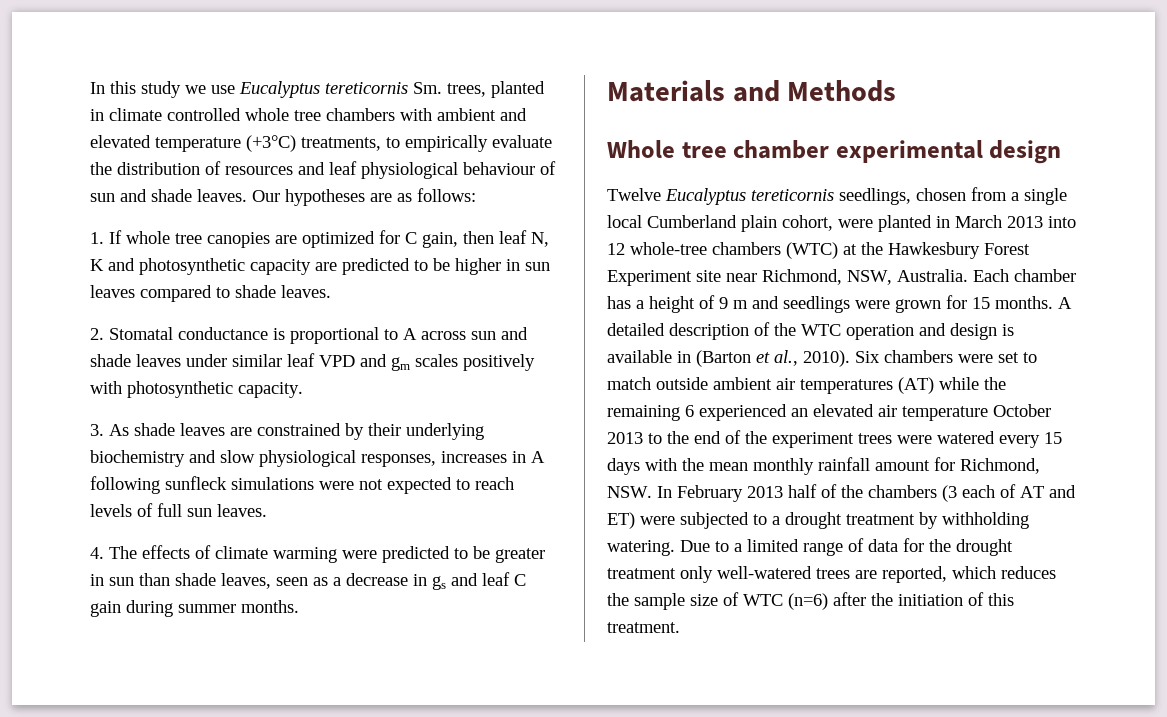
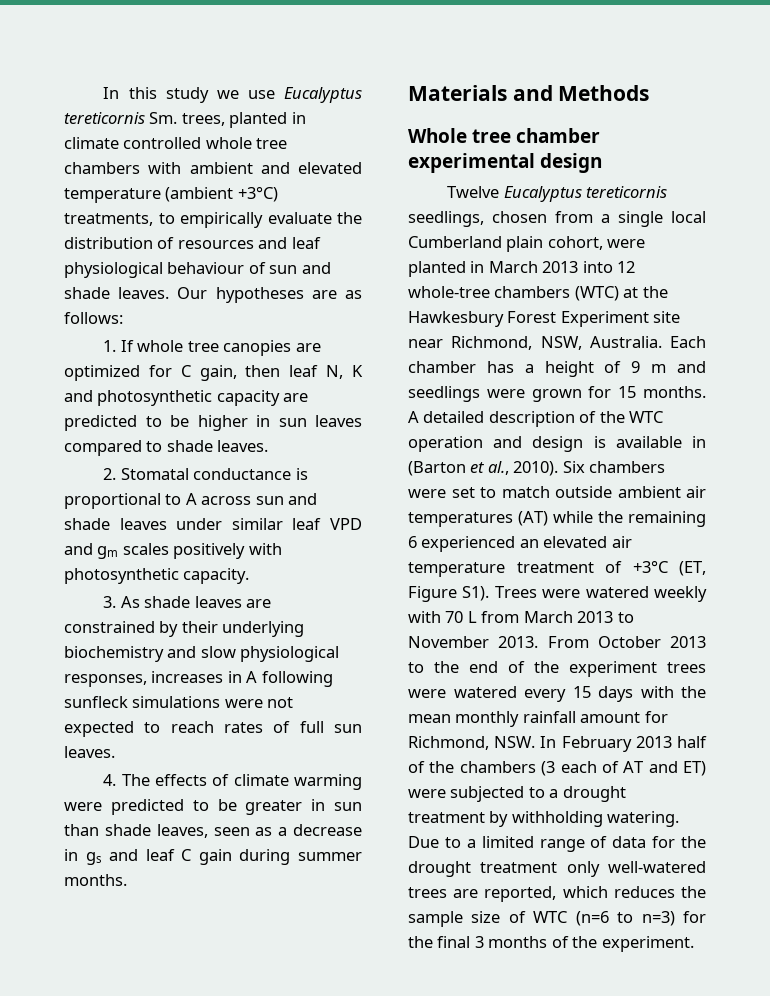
- In this study we use Eucalyptus tereticornis Sm. trees, planted in climate controlled whole tree chambers with ambient and elevated temperature (+3°C) treatments, to empirically evaluate the distribution of resources and leaf physiological behaviour of sun and shade leaves.
+ In this study we use Eucalyptus tereticornis Sm. trees, planted in climate controlled whole tree chambers with ambient and elevated temperature (ambient +3°C) treatments, to empirically evaluate the distribution of resources and leaf physiological behaviour of sun and shade leaves.
- 3. As shade leaves are constrained by their underlying biochemistry and slow physiological responses, increases in A following sunfleck simulations were not expected to reach levels of full sun leaves.
+ 3. As shade leaves are constrained by their underlying biochemistry and slow physiological responses, increases in A following sunfleck simulations were not expected to reach rates of full sun leaves.
- Six chambers were set to match outside ambient air temperatures (AT) while the remaining 6 experienced an elevated air temperature October 2013 to the end of the experiment trees were watered every 15 days with the mean monthly rainfall amount for Richmond, NSW. In February 2013 half of the chambers (3 each of AT and ET) were subjected to a drought treatment by withholding watering.
+ Six chambers were set to match outside ambient air temperatures (AT) while the remaining 6 experienced an elevated air temperature treatment of +3°C (ET, Figure S1). Trees were watered weekly with 70 L from March 2013 to November 2013. From October 2013 to the end of the experiment trees were watered every 15 days with the mean monthly rainfall amount for Richmond, NSW. In February 2013 half of the chambers (3 each of AT and ET) were subjected to a drought treatment by withholding watering.
- Due to a limited range of data for the drought treatment only well-watered trees are reported, which reduces the sample size of WTC (n=6) after the initiation of this treatment.
+ Due to a limited range of data for the drought treatment only well-watered trees are reported, which reduces the sample size of WTC (n=6 to n=3) for the final 3 months of the experiment.

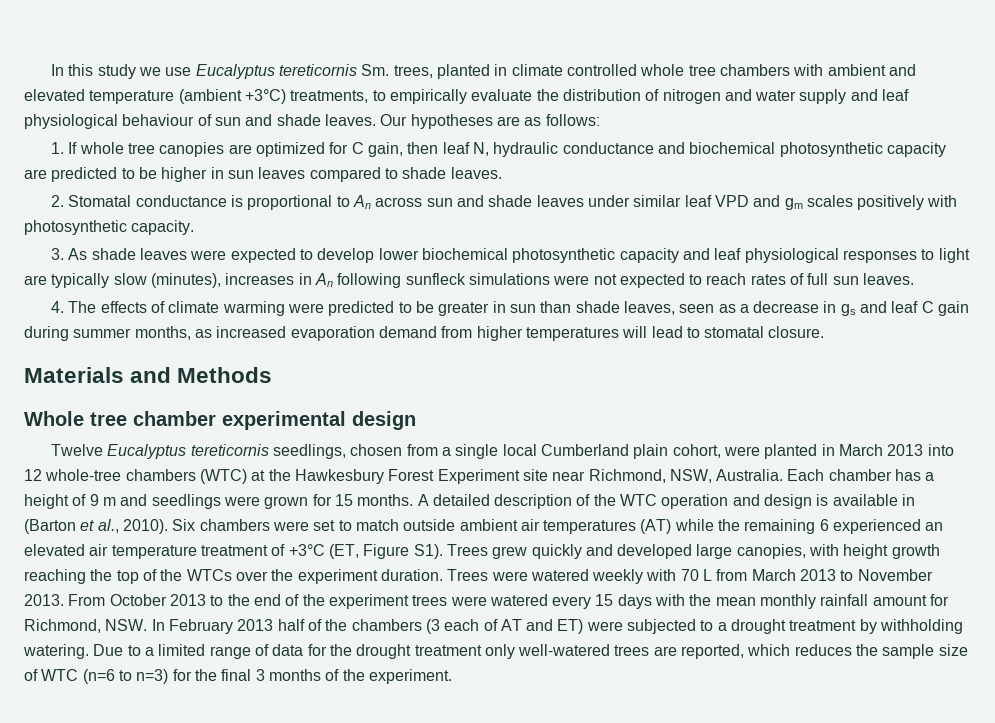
- In this study we use Eucalyptus tereticornis Sm. trees, planted in climate controlled whole tree chambers with ambient and elevated temperature (ambient +3°C) treatments, to empirically evaluate the distribution of resources and leaf physiological behaviour of sun and shade leaves.
+ In this study we use Eucalyptus tereticornis Sm. trees, planted in climate controlled whole tree chambers with ambient and elevated temperature (ambient +3°C) treatments, to empirically evaluate the distribution of nitrogen and water supply and leaf physiological behaviour of sun and shade leaves.
- 1. If whole tree canopies are optimized for C gain, then leaf N, K and photosynthetic capacity are predicted to be higher in sun leaves compared to shade leaves.
+ 1. If whole tree canopies are optimized for C gain, then leaf N, hydraulic conductance and biochemical photosynthetic capacity are predicted to be higher in sun leaves compared to shade leaves.
- 2. Stomatal conductance is proportional to A across sun and shade leaves under similar leaf VPD and gm scales positively with photosynthetic capacity.
+ 2. Stomatal conductance is proportional to An across sun and shade leaves under similar leaf VPD and gm scales positively with photosynthetic capacity.
- 3. As shade leaves are constrained by their underlying biochemistry and slow physiological responses, increases in A following sunfleck simulations were not expected to reach rates of full sun leaves.
+ 3. As shade leaves were expected to develop lower biochemical photosynthetic capacity and leaf physiological responses to light are typically slow (minutes), increases in An following sunfleck simulations were not expected to reach rates of full sun leaves.
- 4. The effects of climate warming were predicted to be greater in sun than shade leaves, seen as a decrease in gs and leaf C gain during summer months.
+ 4. The effects of climate warming were predicted to be greater in sun than shade leaves, seen as a decrease in gs and leaf C gain during summer months, as increased evaporation demand from higher temperatures will lead to stomatal closure.
- Six chambers were set to match outside ambient air temperatures (AT) while the remaining 6 experienced an elevated air temperature treatment of +3°C (ET, Figure S1). Trees were watered weekly with 70 L from March 2013 to November 2013.
+ Six chambers were set to match outside ambient air temperatures (AT) while the remaining 6 experienced an elevated air temperature treatment of +3°C (ET, Figure S1). Trees grew quickly and developed large canopies, with height growth reaching the top of the WTCs over the experiment duration. Trees were watered weekly with 70 L from March 2013 to November 2013.

